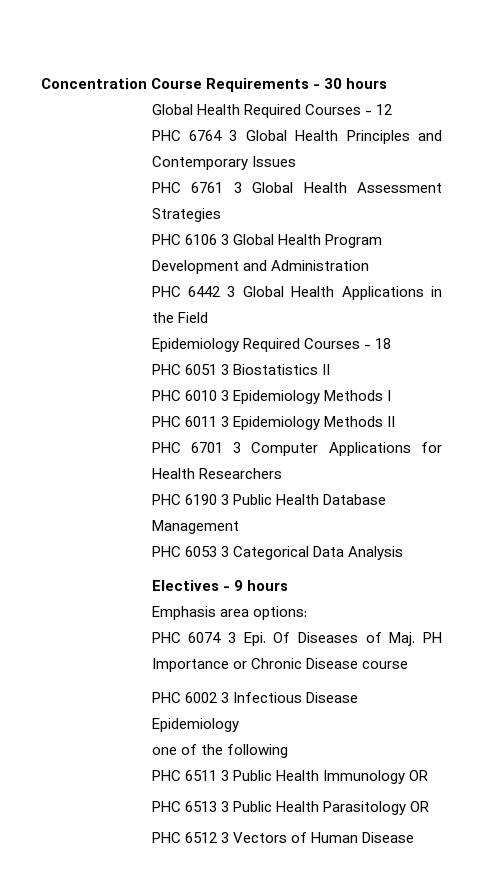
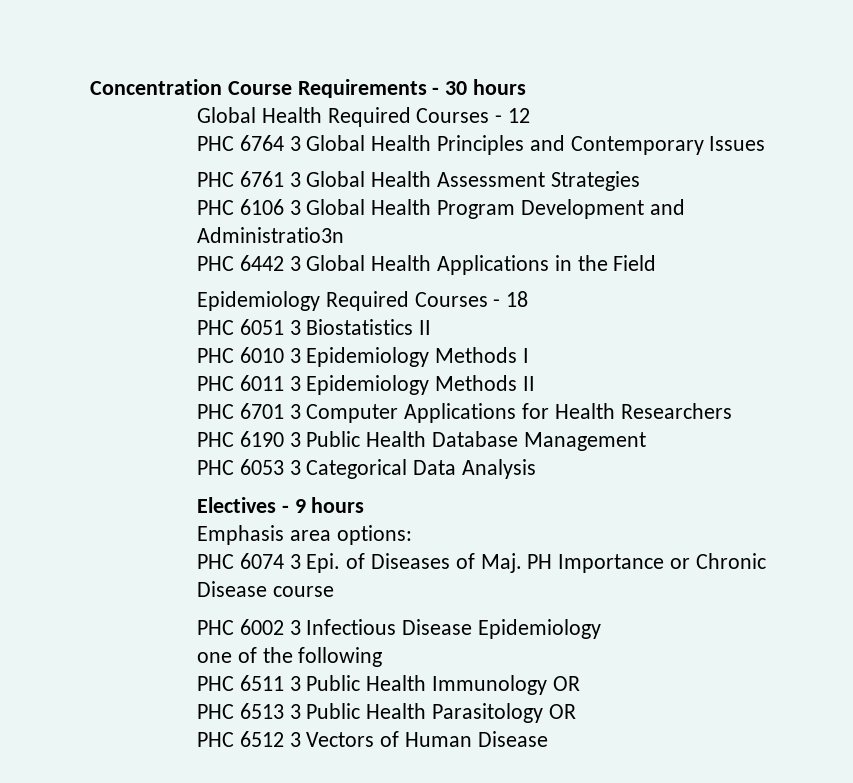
- PHC 6106 3 Global Health Program Development and Administration
+ PHC 6106 3 Global Health Program Development and Administratio3n
- PHC 6074 3 Epi. Of Diseases of Maj. PH Importance or Chronic Disease course
+ PHC 6074 3 Epi. of Diseases of Maj. PH Importance or Chronic Disease course

